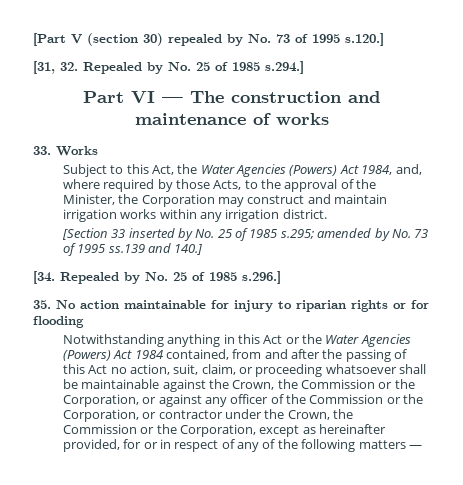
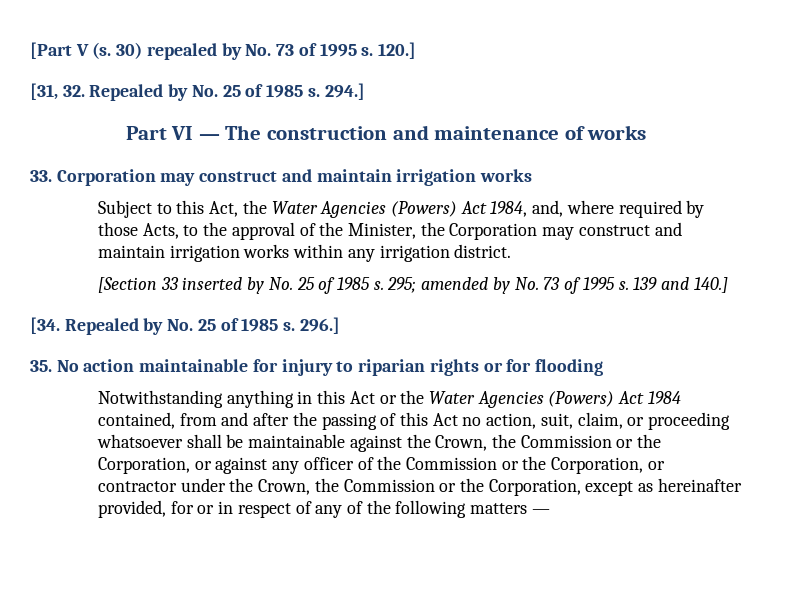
- [Part V (section 30) repealed by No. 73 of 1995 s.120.]
+ [Part V (s. 30) repealed by No. 73 of 1995 s. 120.]
- [31, 32. Repealed by No. 25 of 1985 s.294.]
+ [31, 32. Repealed by No. 25 of 1985 s. 294.]
- 33. Works
+ 33. Corporation may construct and maintain irrigation works
- [Section 33 inserted by No. 25 of 1985 s.295; amended by No. 73 of 1995 ss.139 and 140.]
+ [Section 33 inserted by No. 25 of 1985 s. 295; amended by No. 73 of 1995 s. 139 and 140.]
- [34. Repealed by No. 25 of 1985 s.296.]
+ [34. Repealed by No. 25 of 1985 s. 296.]

